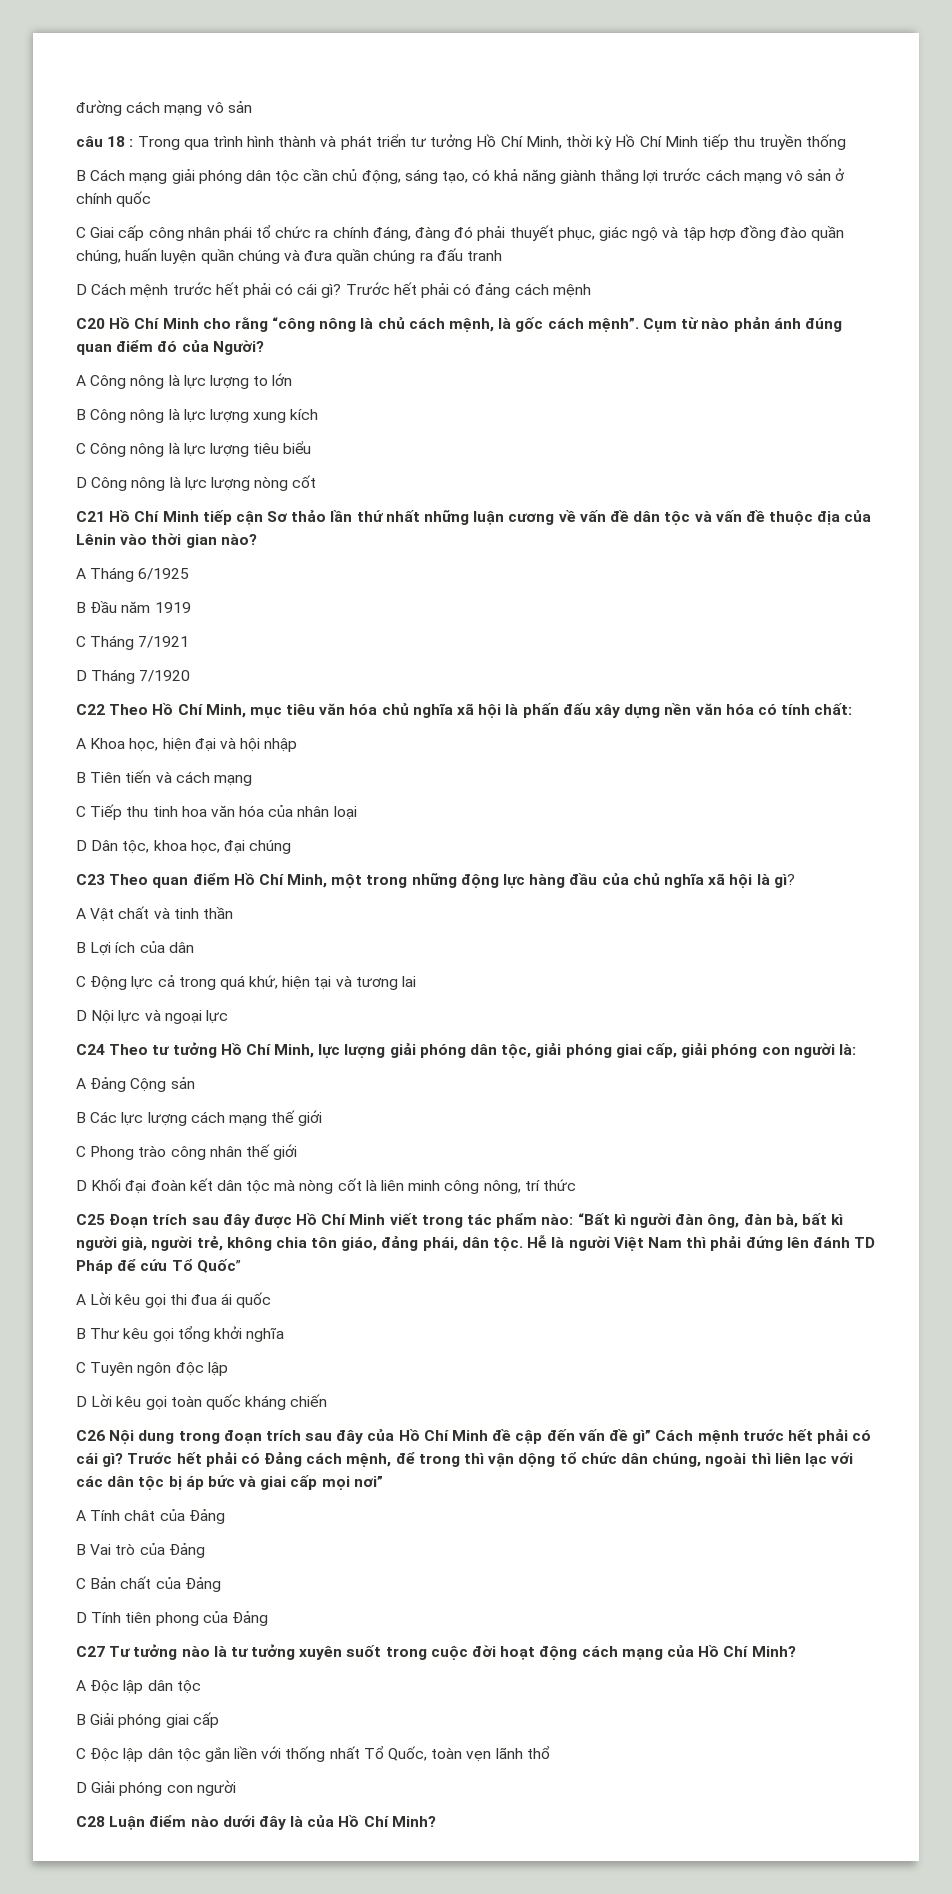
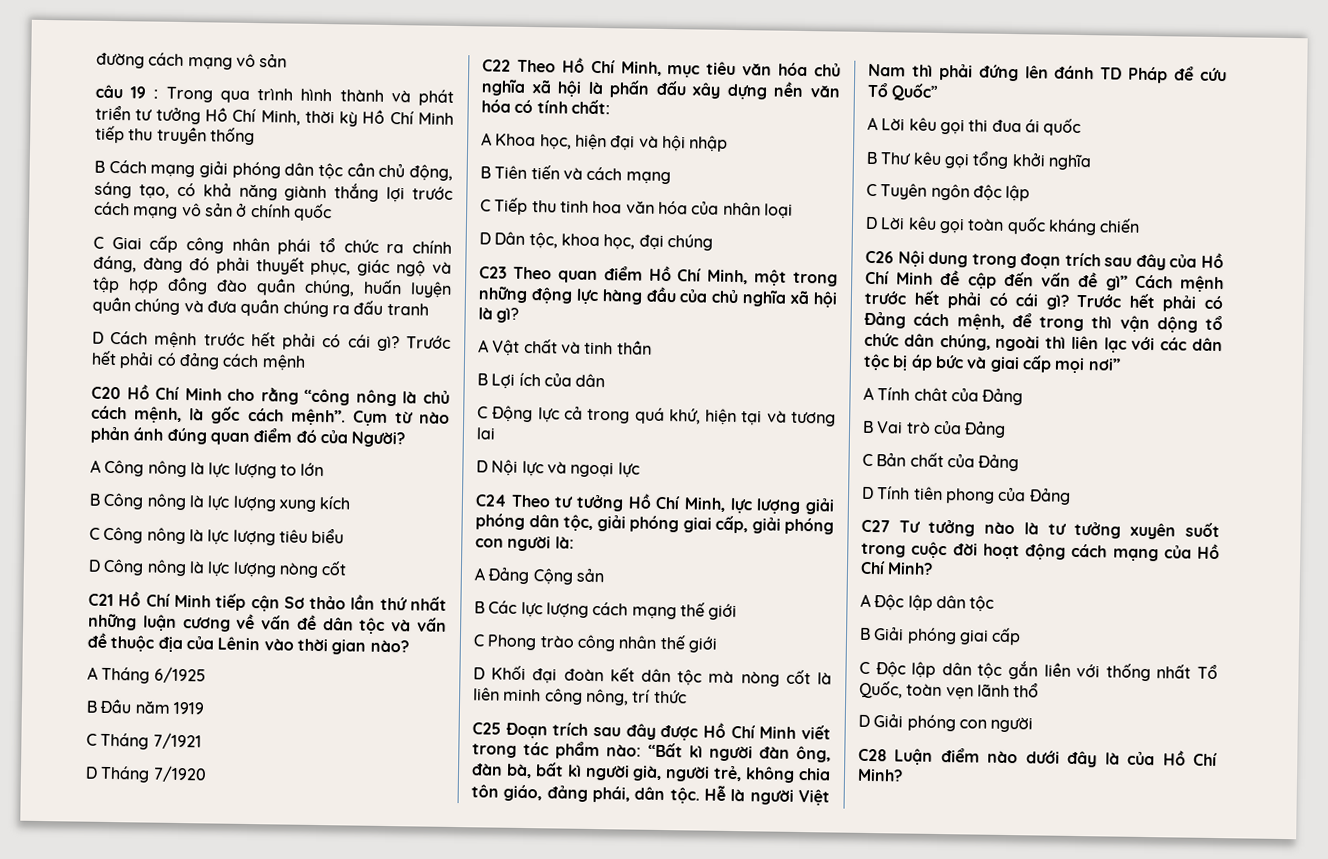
- câu 18 : Trong qua trình hình thành và phát triển tư tưởng Hồ Chí Minh, thời kỳ Hồ Chí Minh tiếp thu truyền thống
+ câu 19 : Trong qua trình hình thành và phát triển tư tưởng Hồ Chí Minh, thời kỳ Hồ Chí Minh tiếp thu truyền thống

